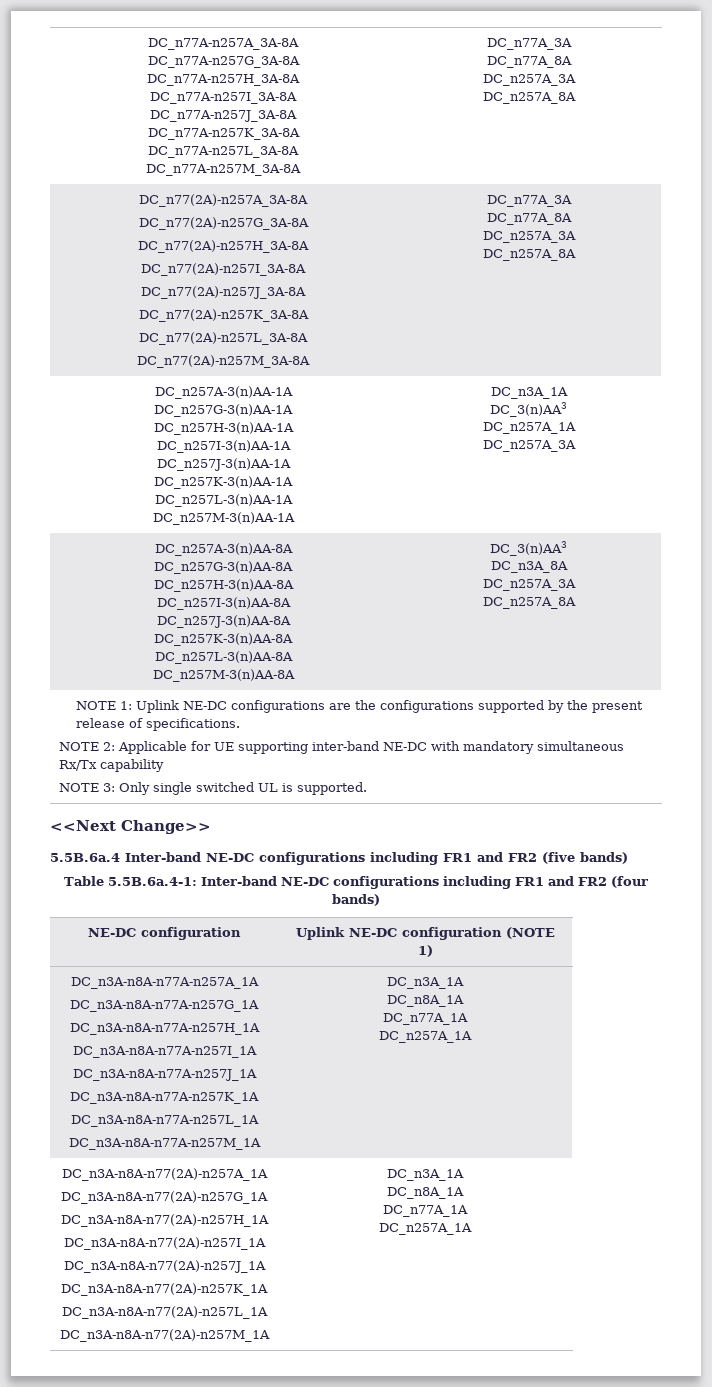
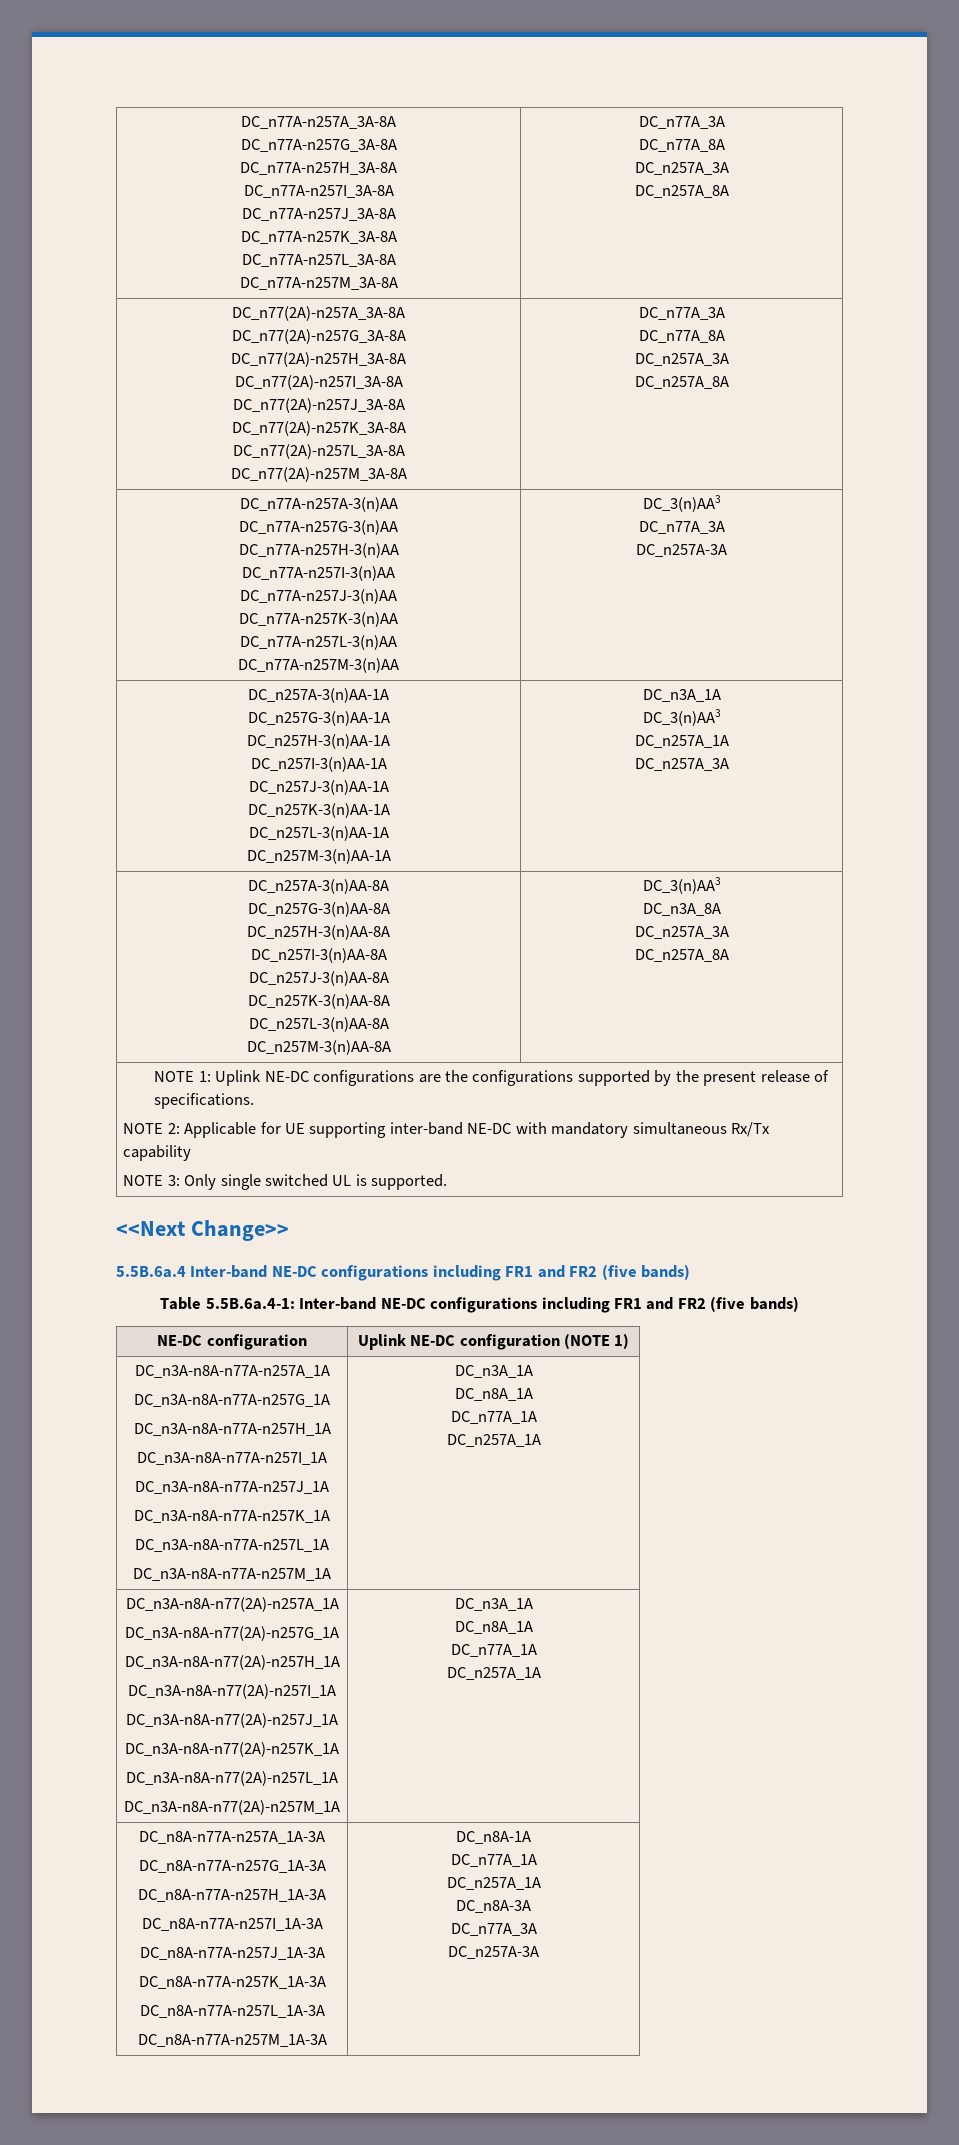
+ DC_n77A-n257A-3(n)AA
+ DC_n77A-n257G-3(n)AA
+ DC_n77A-n257H-3(n)AA
+ DC_n77A-n257I-3(n)AA
+ DC_n77A-n257J-3(n)AA
+ DC_n77A-n257K-3(n)AA
+ DC_n77A-n257L-3(n)AA
+ DC_n77A-n257M-3(n)AA | DC_3(n)AA3
+ DC_n77A_3A
+ DC_n257A-3A
- Table 5.5B.6a.4-1: Inter-band NE-DC configurations including FR1 and FR2 (four bands)
+ Table 5.5B.6a.4-1: Inter-band NE-DC configurations including FR1 and FR2 (five bands)
+ DC_n8A-n77A-n257A_1A-3A
+ DC_n8A-n77A-n257G_1A-3A
+ DC_n8A-n77A-n257H_1A-3A
+ DC_n8A-n77A-n257I_1A-3A
+ DC_n8A-n77A-n257J_1A-3A
+ DC_n8A-n77A-n257K_1A-3A
+ DC_n8A-n77A-n257L_1A-3A
+ DC_n8A-n77A-n257M_1A-3A | DC_n8A-1A
+ DC_n77A_1A
+ DC_n257A_1A
+ DC_n8A-3A
+ DC_n77A_3A
+ DC_n257A-3A

